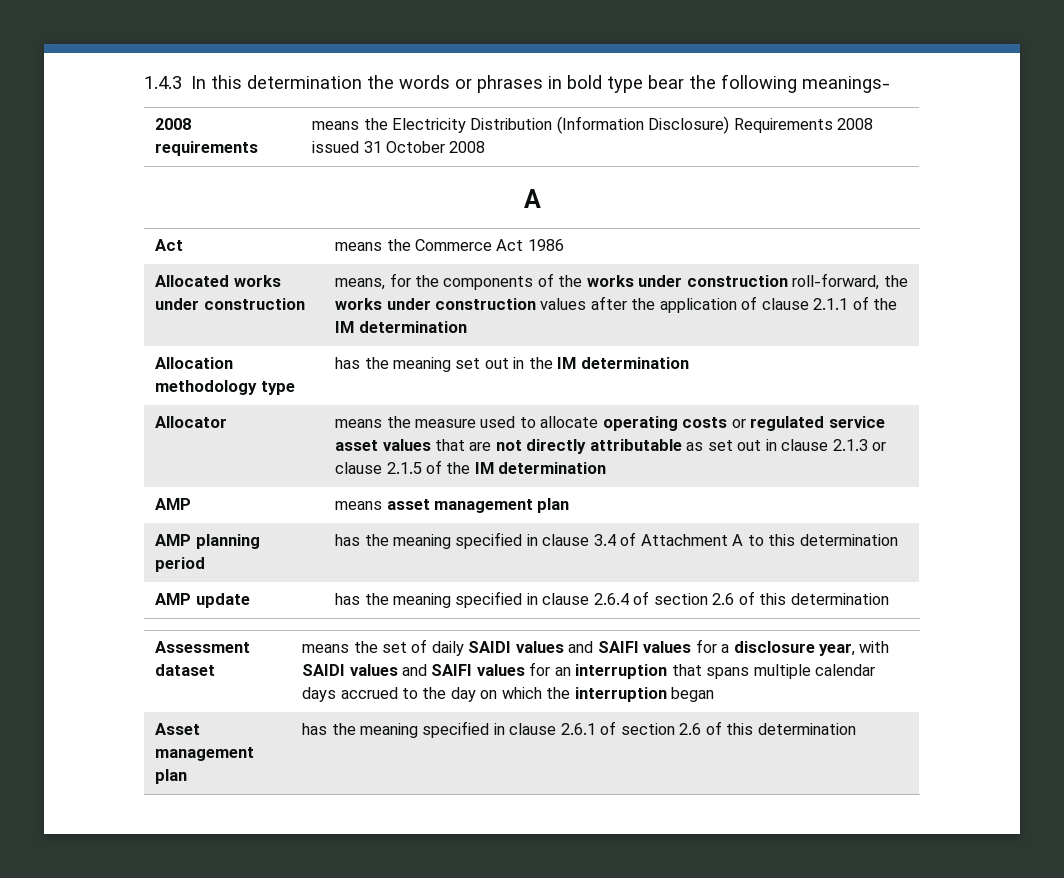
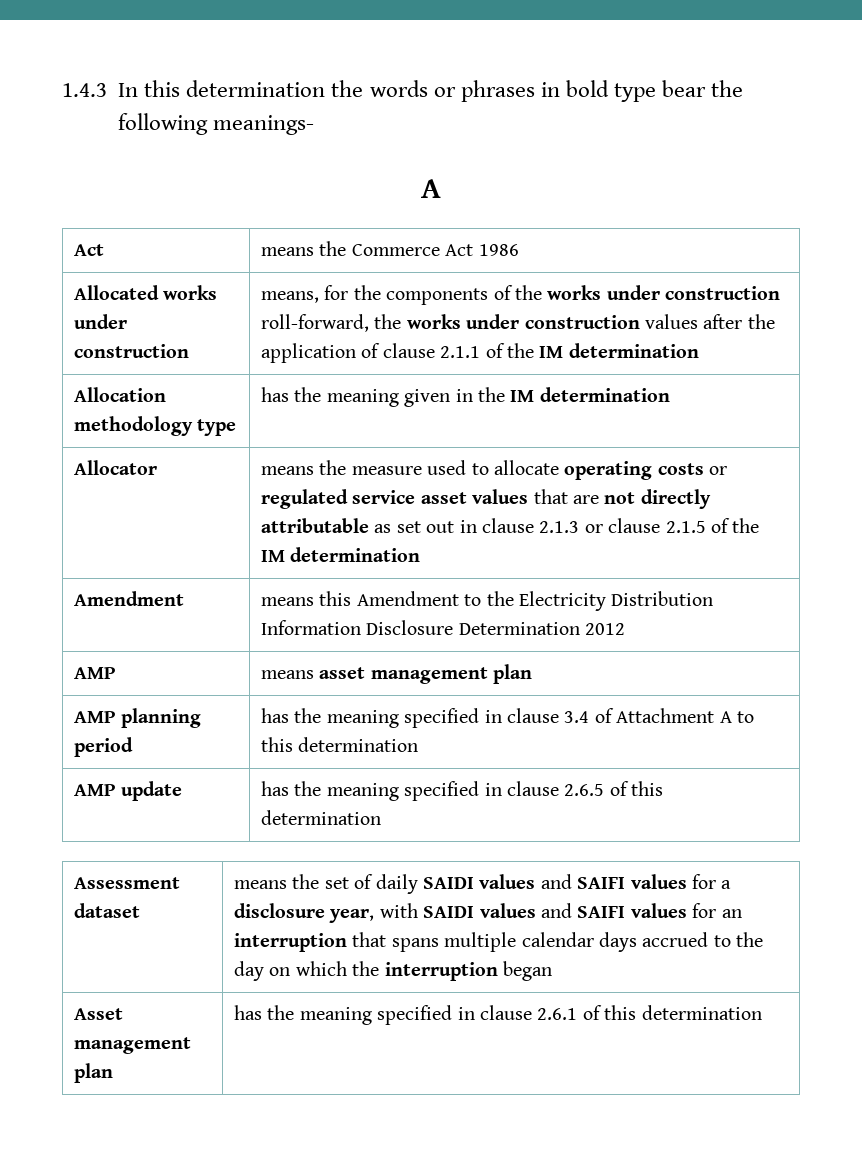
- 2008 requirements | means the Electricity Distribution (Information Disclosure) Requirements 2008 issued 31 October 2008
- Allocation methodology type | has the meaning set out in the IM determination
+ Allocation methodology type | has the meaning given in the IM determination
+ Amendment | means this Amendment to the Electricity Distribution Information Disclosure Determination 2012
- AMP update | has the meaning specified in clause 2.6.4 of section 2.6 of this determination
+ AMP update | has the meaning specified in clause 2.6.5 of this determination
- Asset management plan | has the meaning specified in clause 2.6.1 of section 2.6 of this determination
+ Asset management plan | has the meaning specified in clause 2.6.1 of this determination

